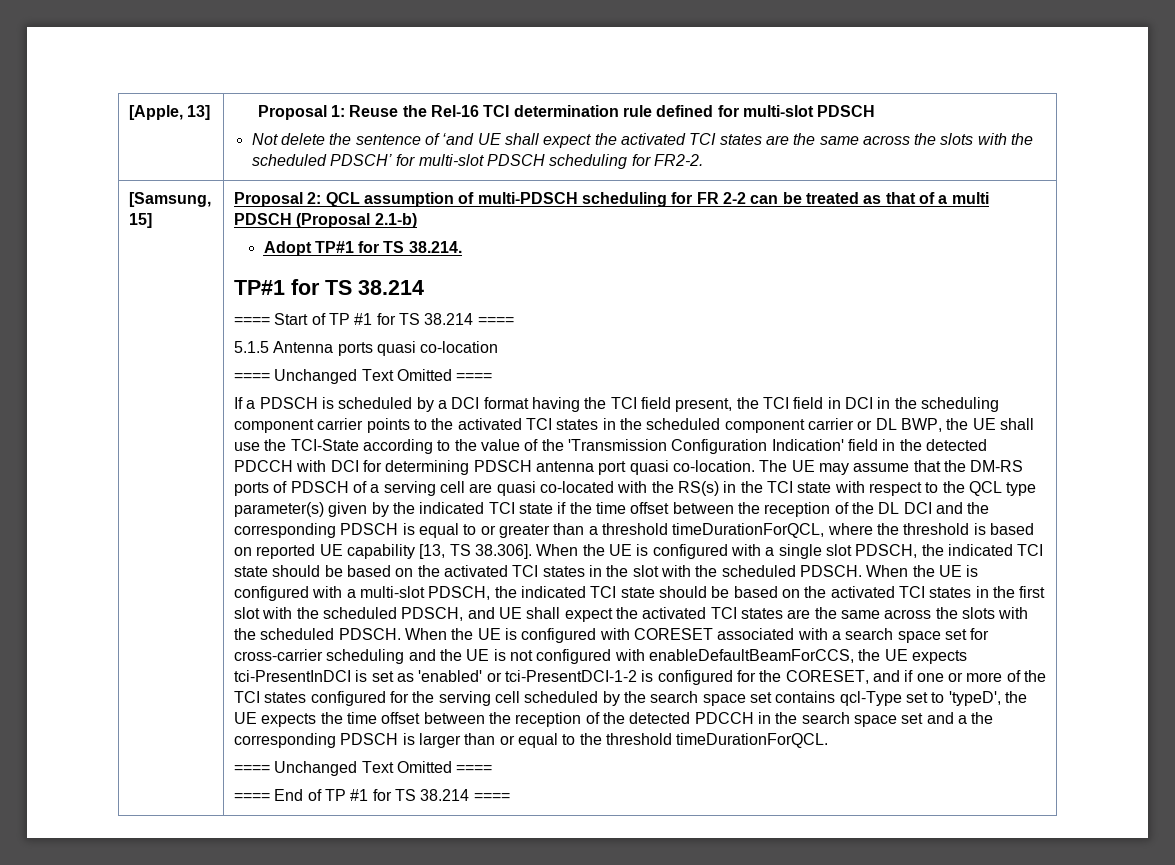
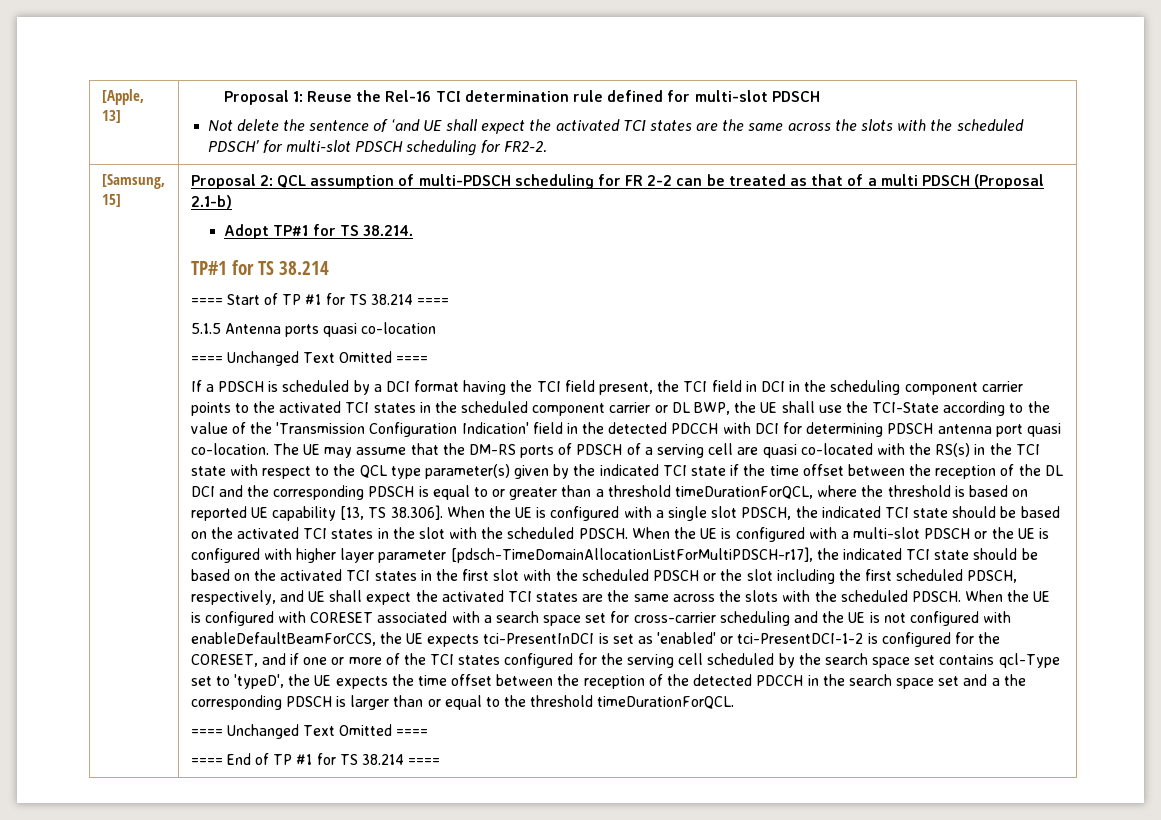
- When the UE is configured with a multi-slot PDSCH, the indicated TCI state should be based on the activated TCI states in the first slot with the scheduled PDSCH, and UE shall expect the activated TCI states are the same across the slots with the scheduled PDSCH.
+ When the UE is configured with a multi-slot PDSCH or the UE is configured with higher layer parameter [pdsch-TimeDomainAllocationListForMultiPDSCH-r17], the indicated TCI state should be based on the activated TCI states in the first slot with the scheduled PDSCH or the slot including the first scheduled PDSCH, respectively, and UE shall expect the activated TCI states are the same across the slots with the scheduled PDSCH.

